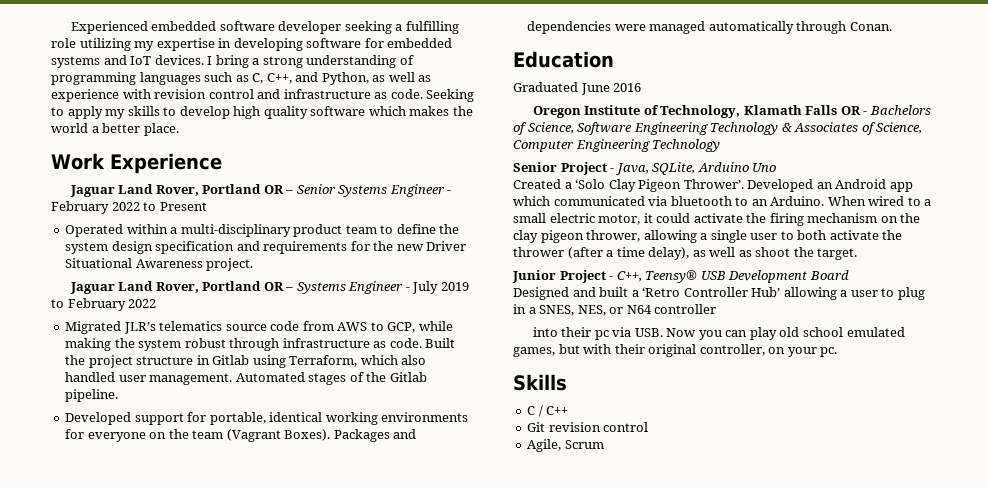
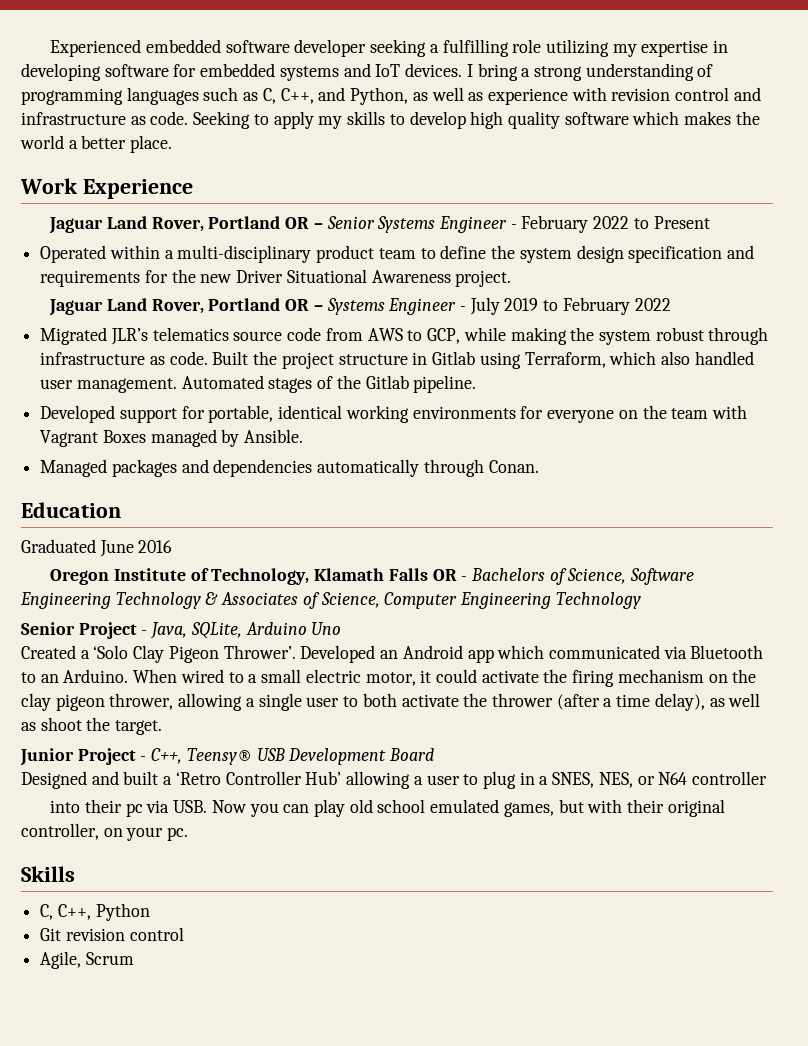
- Developed support for portable, identical working environments for everyone on the team (Vagrant Boxes). Packages and dependencies were managed automatically through Conan.
+ Developed support for portable, identical working environments for everyone on the team with Vagrant Boxes managed by Ansible.
+ Managed packages and dependencies automatically through Conan.
- Developed an Android app which communicated via bluetooth to an Arduino.
+ Developed an Android app which communicated via Bluetooth to an Arduino.
- C / C++
+ C, C++, Python

